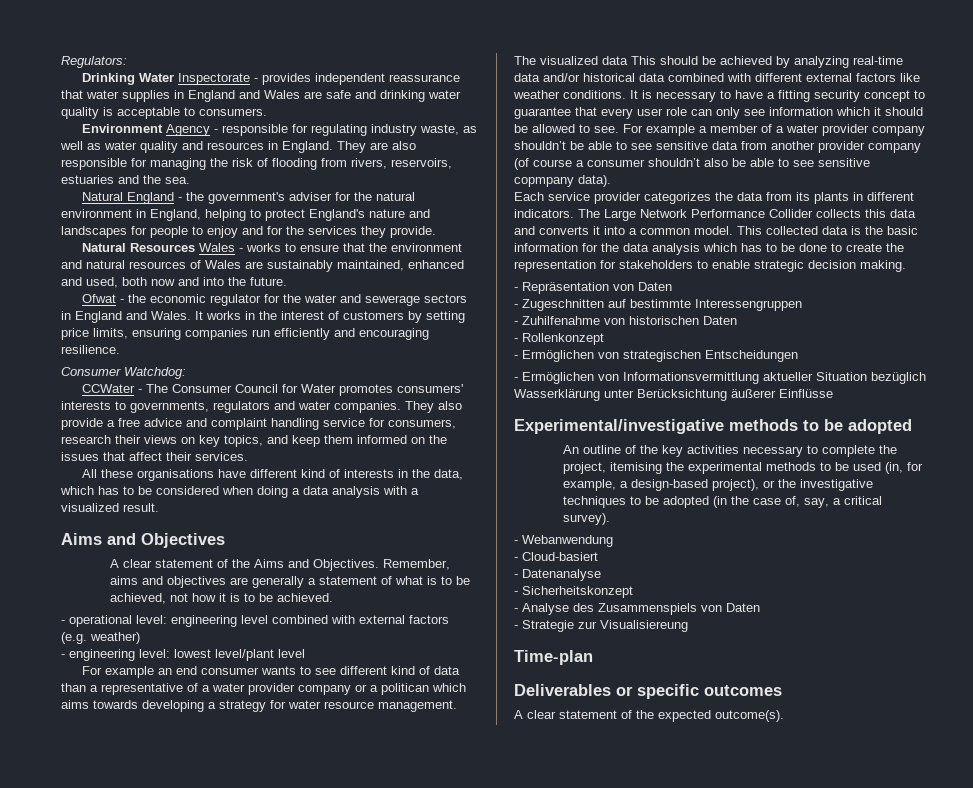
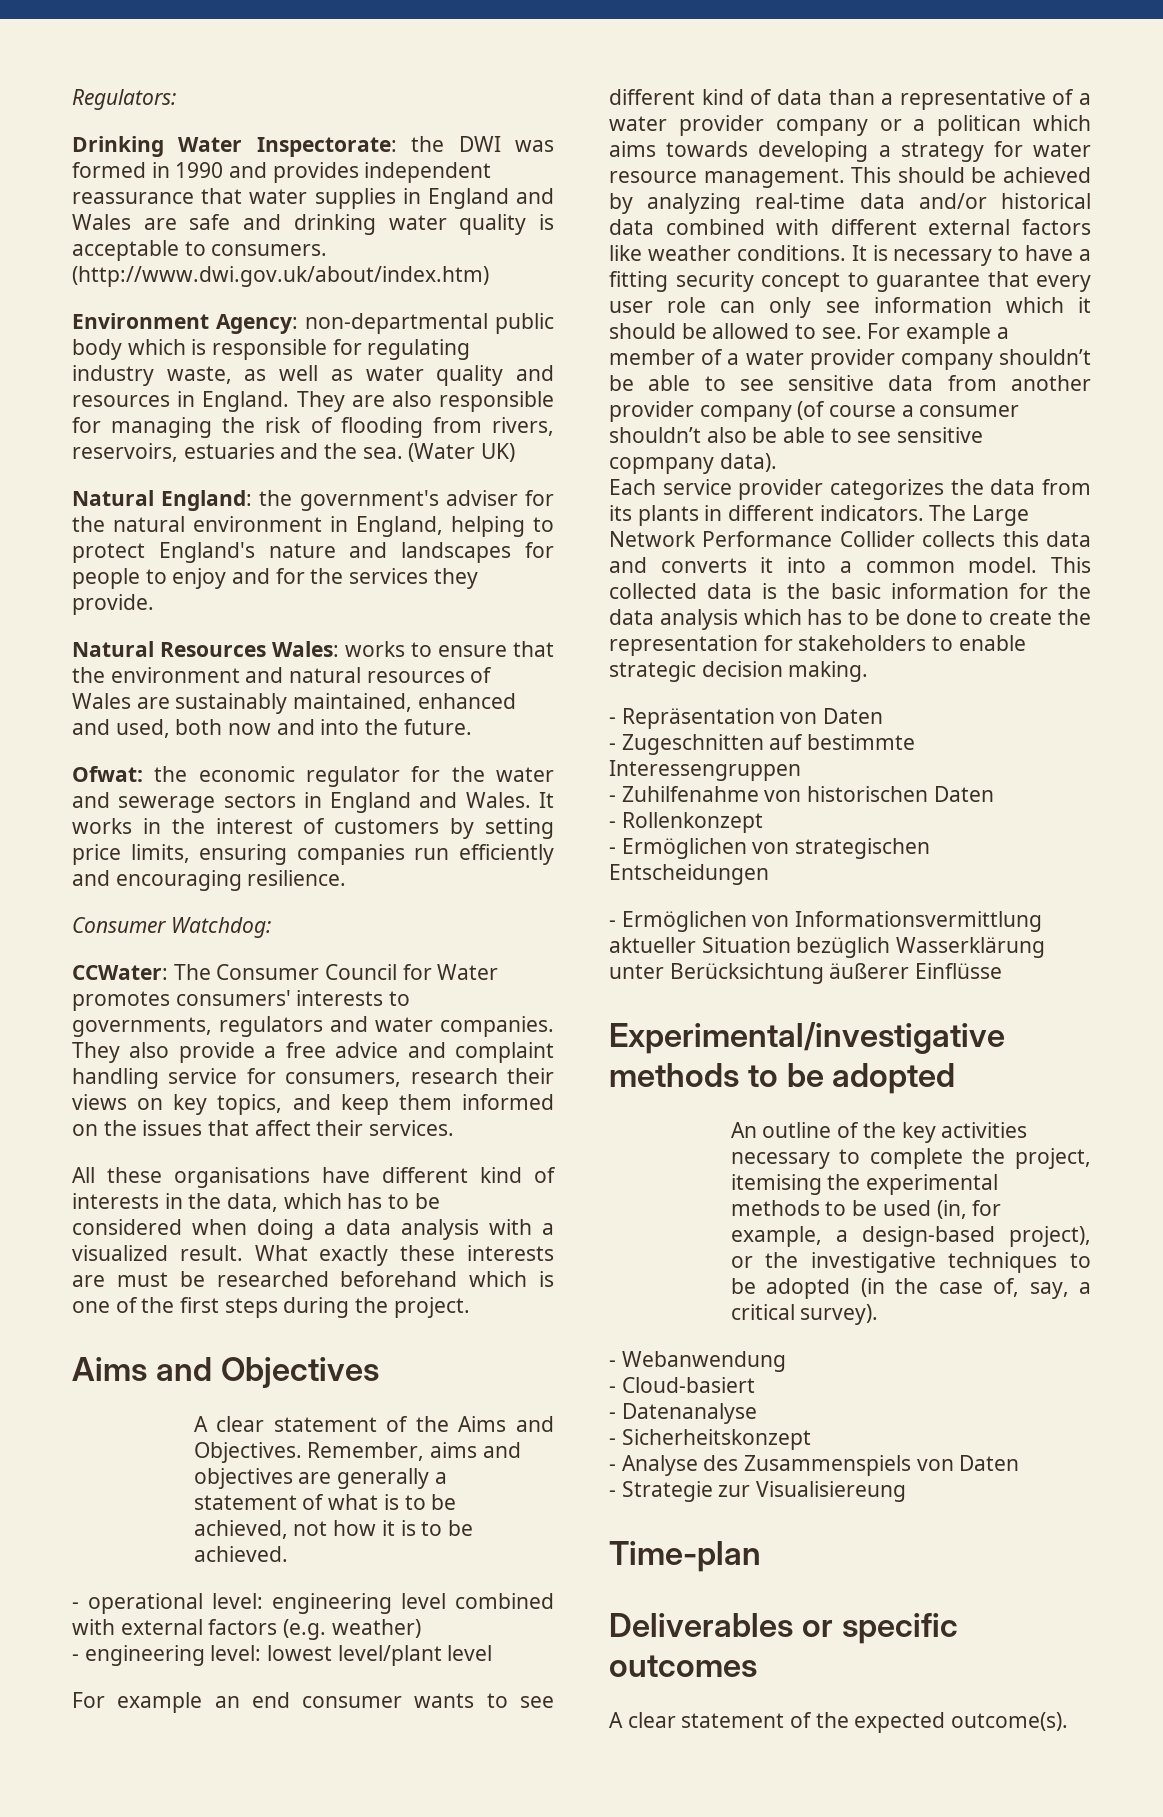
- Drinking Water Inspectorate - provides independent reassurance that water supplies in England and Wales are safe and drinking water quality is acceptable to consumers.
+ Drinking Water Inspectorate: the DWI was formed in 1990 and provides independent reassurance that water supplies in England and Wales are safe and drinking water quality is acceptable to consumers. (http://www.dwi.gov.uk/about/index.htm)
- Environment Agency - responsible for regulating industry waste, as well as water quality and resources in England.
+ Environment Agency: non-departmental public body which is responsible for regulating industry waste, as well as water quality and resources in England.
- They are also responsible for managing the risk of flooding from rivers, reservoirs, estuaries and the sea.
- Natural England - the government's adviser for the natural environment in England, helping to protect England's nature and landscapes for people to enjoy and for the services they provide.
+ They are also responsible for managing the risk of flooding from rivers, reservoirs, estuaries and the sea. (Water UK)
+ Natural England: the government's adviser for the natural environment in England, helping to protect England's nature and landscapes for people to enjoy and for the services they provide.
- Natural Resources Wales - works to ensure that the environment and natural resources of Wales are sustainably maintained, enhanced and used, both now and into the future.
+ Natural Resources Wales: works to ensure that the environment and natural resources of Wales are sustainably maintained, enhanced and used, both now and into the future.
- Ofwat - the economic regulator for the water and sewerage sectors in England and Wales.
+ Ofwat: the economic regulator for the water and sewerage sectors in England and Wales.
- CCWater - The Consumer Council for Water promotes consumers' interests to governments, regulators and water companies.
+ CCWater: The Consumer Council for Water promotes consumers' interests to governments, regulators and water companies.
+ What exactly these interests are must be researched beforehand which is one of the first steps during the project.
- The visualized data This should be achieved by analyzing real-time data and/or historical data combined with different external factors like weather conditions.
+ This should be achieved by analyzing real-time data and/or historical data combined with different external factors like weather conditions.

